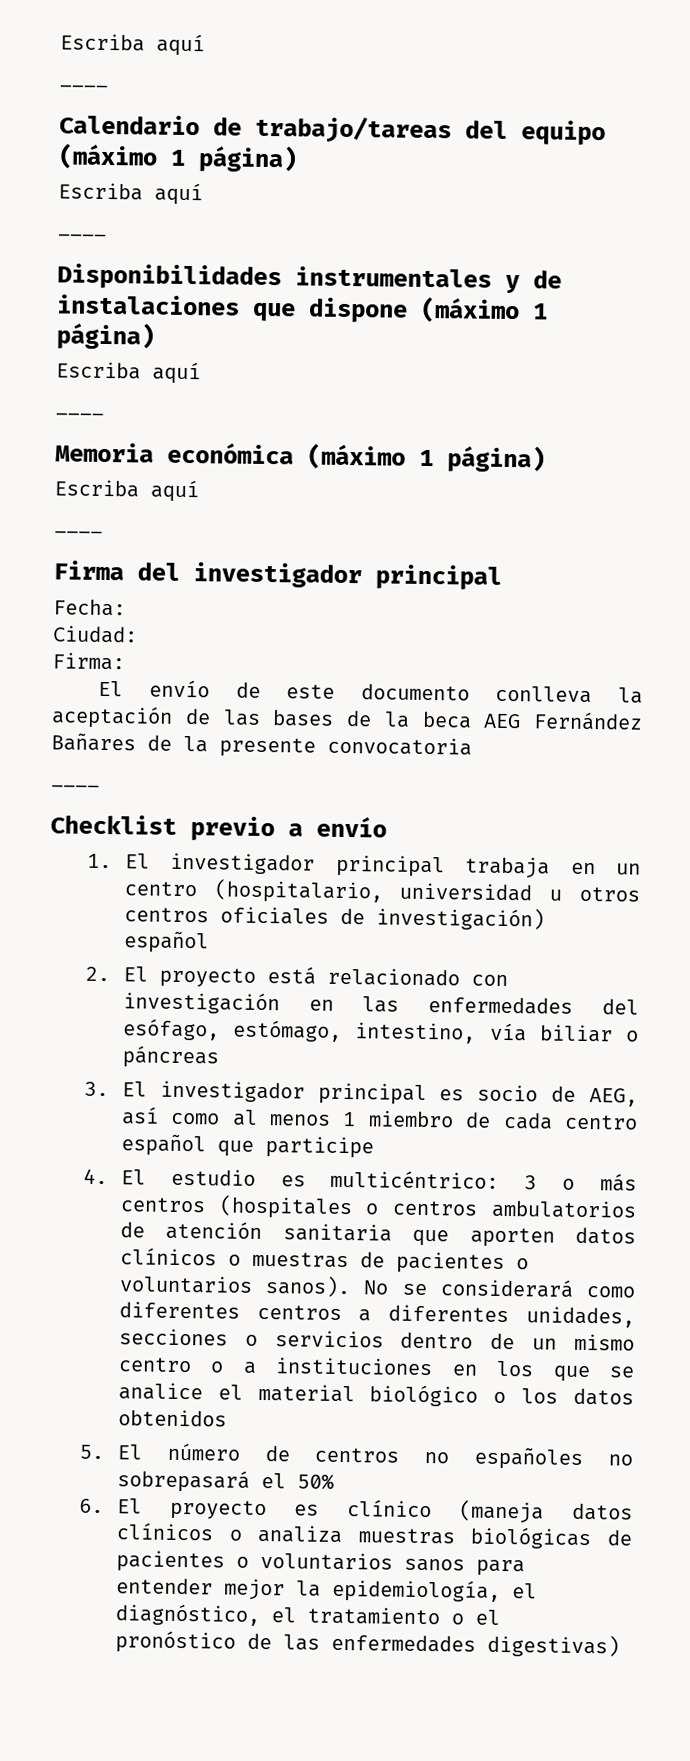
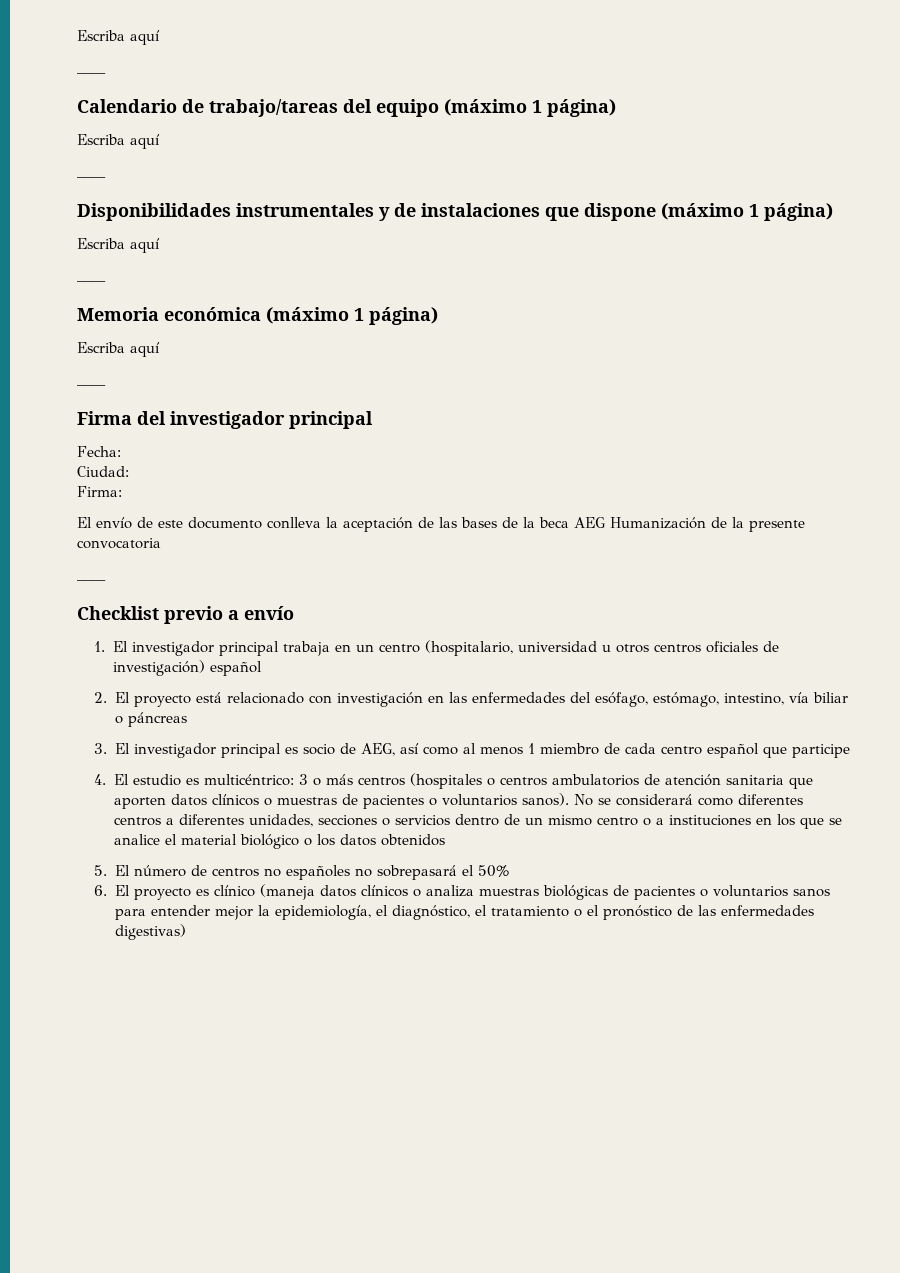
- El envío de este documento conlleva la aceptación de las bases de la beca AEG Fernández Bañares de la presente convocatoria
+ El envío de este documento conlleva la aceptación de las bases de la beca AEG Humanización de la presente convocatoria

